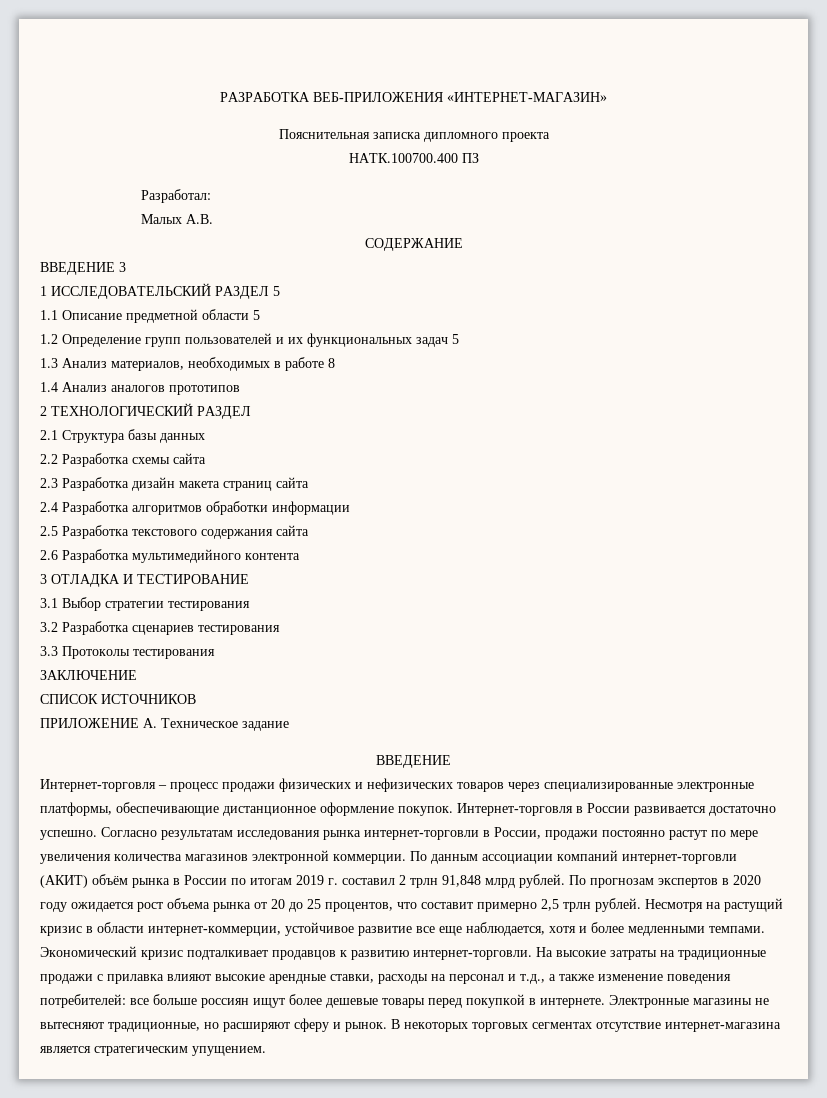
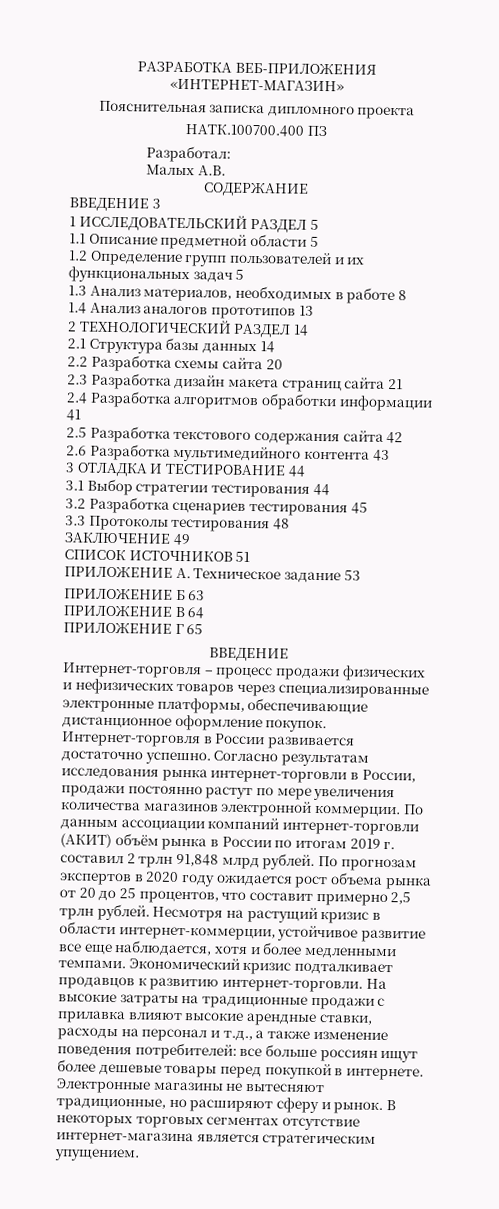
- 1.4 Анализ аналогов прототипов
+ 1.4 Анализ аналогов прототипов 13
- 2 ТЕХНОЛОГИЧЕСКИЙ РАЗДЕЛ
+ 2 ТЕХНОЛОГИЧЕСКИЙ РАЗДЕЛ 14
- 2.1 Структура базы данных
+ 2.1 Структура базы данных 14
- 2.2 Разработка схемы сайта
+ 2.2 Разработка схемы сайта 20
- 2.3 Разработка дизайн макета страниц сайта
+ 2.3 Разработка дизайн макета страниц сайта 21
- 2.4 Разработка алгоритмов обработки информации
+ 2.4 Разработка алгоритмов обработки информации 41
- 2.5 Разработка текстового содержания сайта
+ 2.5 Разработка текстового содержания сайта 42
- 2.6 Разработка мультимедийного контента
+ 2.6 Разработка мультимедийного контента 43
- 3 ОТЛАДКА И ТЕСТИРОВАНИЕ
+ 3 ОТЛАДКА И ТЕСТИРОВАНИЕ 44
- 3.1 Выбор стратегии тестирования
+ 3.1 Выбор стратегии тестирования 44
- 3.2 Разработка сценариев тестирования
+ 3.2 Разработка сценариев тестирования 45
- 3.3 Протоколы тестирования
+ 3.3 Протоколы тестирования 48
- ЗАКЛЮЧЕНИЕ
+ ЗАКЛЮЧЕНИЕ 49
- СПИСОК ИСТОЧНИКОВ
+ СПИСОК ИСТОЧНИКОВ 51
- ПРИЛОЖЕНИЕ А. Техническое задание
+ ПРИЛОЖЕНИЕ А. Техническое задание 53
+ ПРИЛОЖЕНИЕ Б 63
+ ПРИЛОЖЕНИЕ В 64
+ ПРИЛОЖЕНИЕ Г 65

